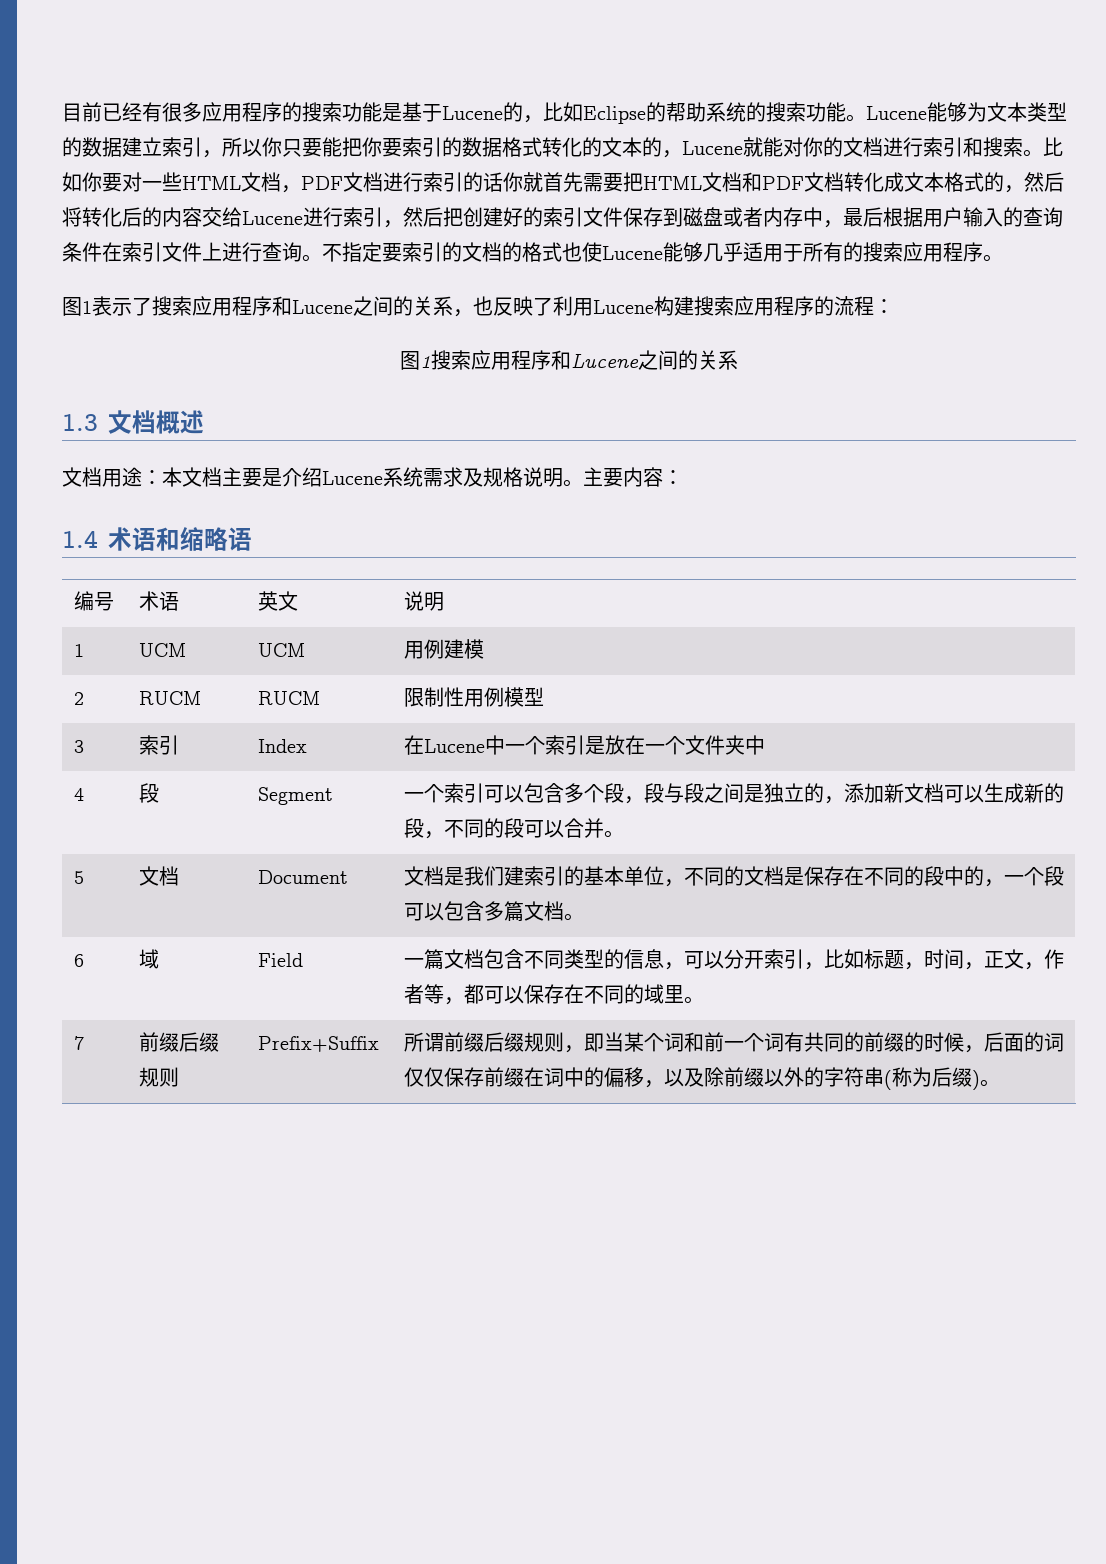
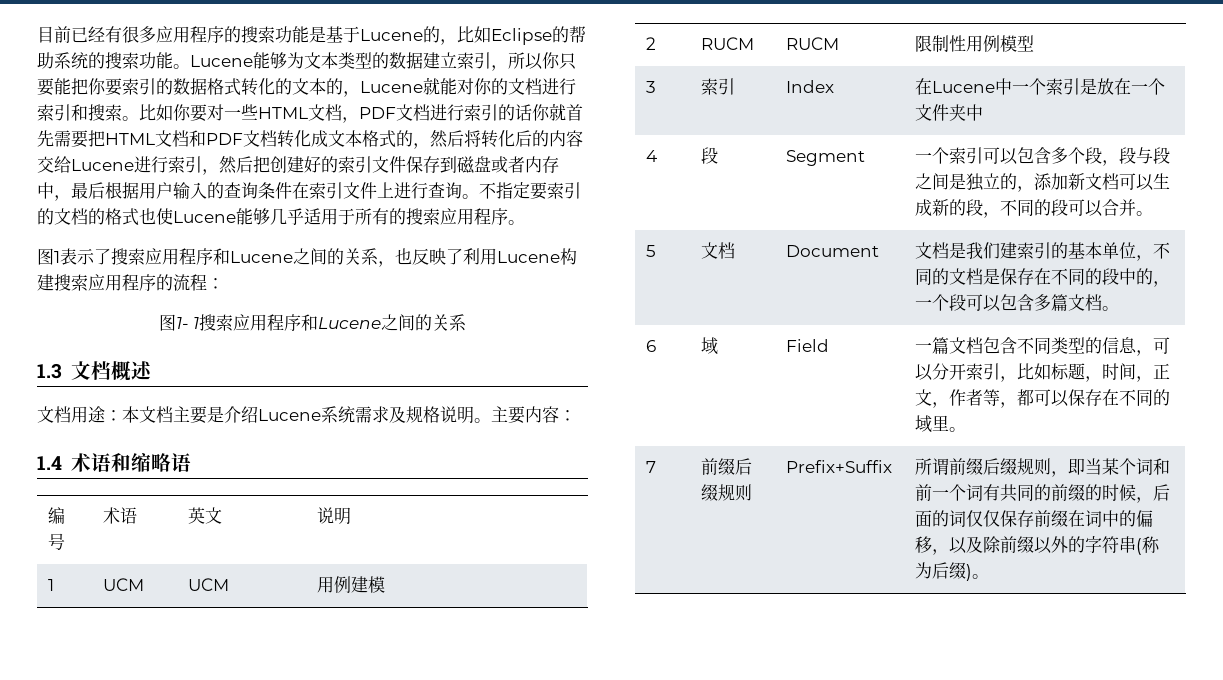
- 图1搜索应用程序和Lucene之间的关系
+ 图1- 1搜索应用程序和Lucene之间的关系

